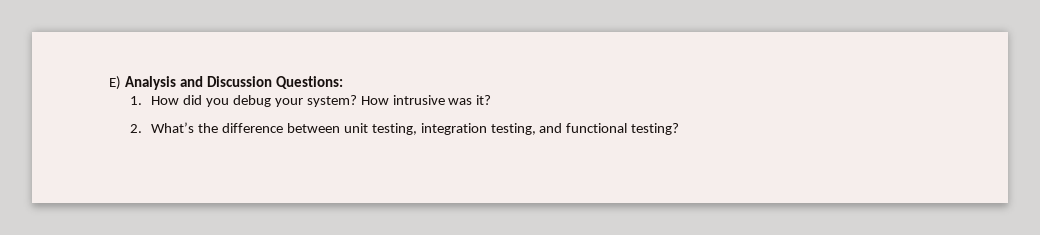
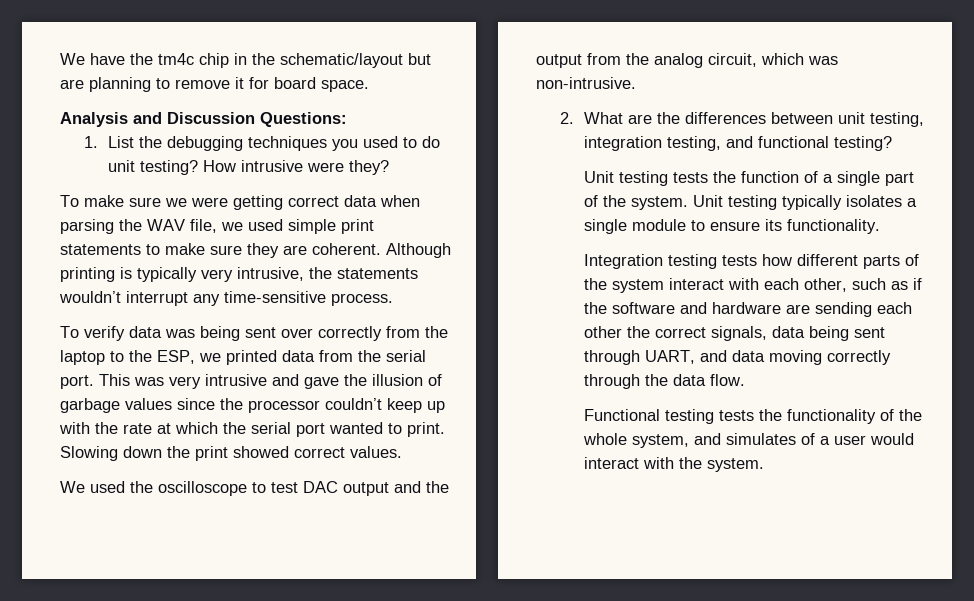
- E) Analysis and Discussion Questions:
+ We have the tm4c chip in the schematic/layout but are planning to remove it for board space.
+ Analysis and Discussion Questions:
- 1. How did you debug your system? How intrusive was it?
- 2. What’s the difference between unit testing, integration testing, and functional testing?
+ 1. List the debugging techniques you used to do unit testing? How intrusive were they?
+ To make sure we were getting correct data when parsing the WAV file, we used simple print statements to make sure they are coherent. Although printing is typically very intrusive, the statements wouldn’t interrupt any time-sensitive process.
+ To verify data was being sent over correctly from the laptop to the ESP, we printed data from the serial port. This was very intrusive and gave the illusion of garbage values since the processor couldn’t keep up with the rate at which the serial port wanted to print. Slowing down the print showed correct values.
+ We used the oscilloscope to test DAC output and the output from the analog circuit, which was non-intrusive.
+ 2. What are the differences between unit testing, integration testing, and functional testing?
+ Unit testing tests the function of a single part of the system. Unit testing typically isolates a single module to ensure its functionality.
+ Integration testing tests how different parts of the system interact with each other, such as if the software and hardware are sending each other the correct signals, data being sent through UART, and data moving correctly through the data flow.
+ Functional testing tests the functionality of the whole system, and simulates of a user would interact with the system.

